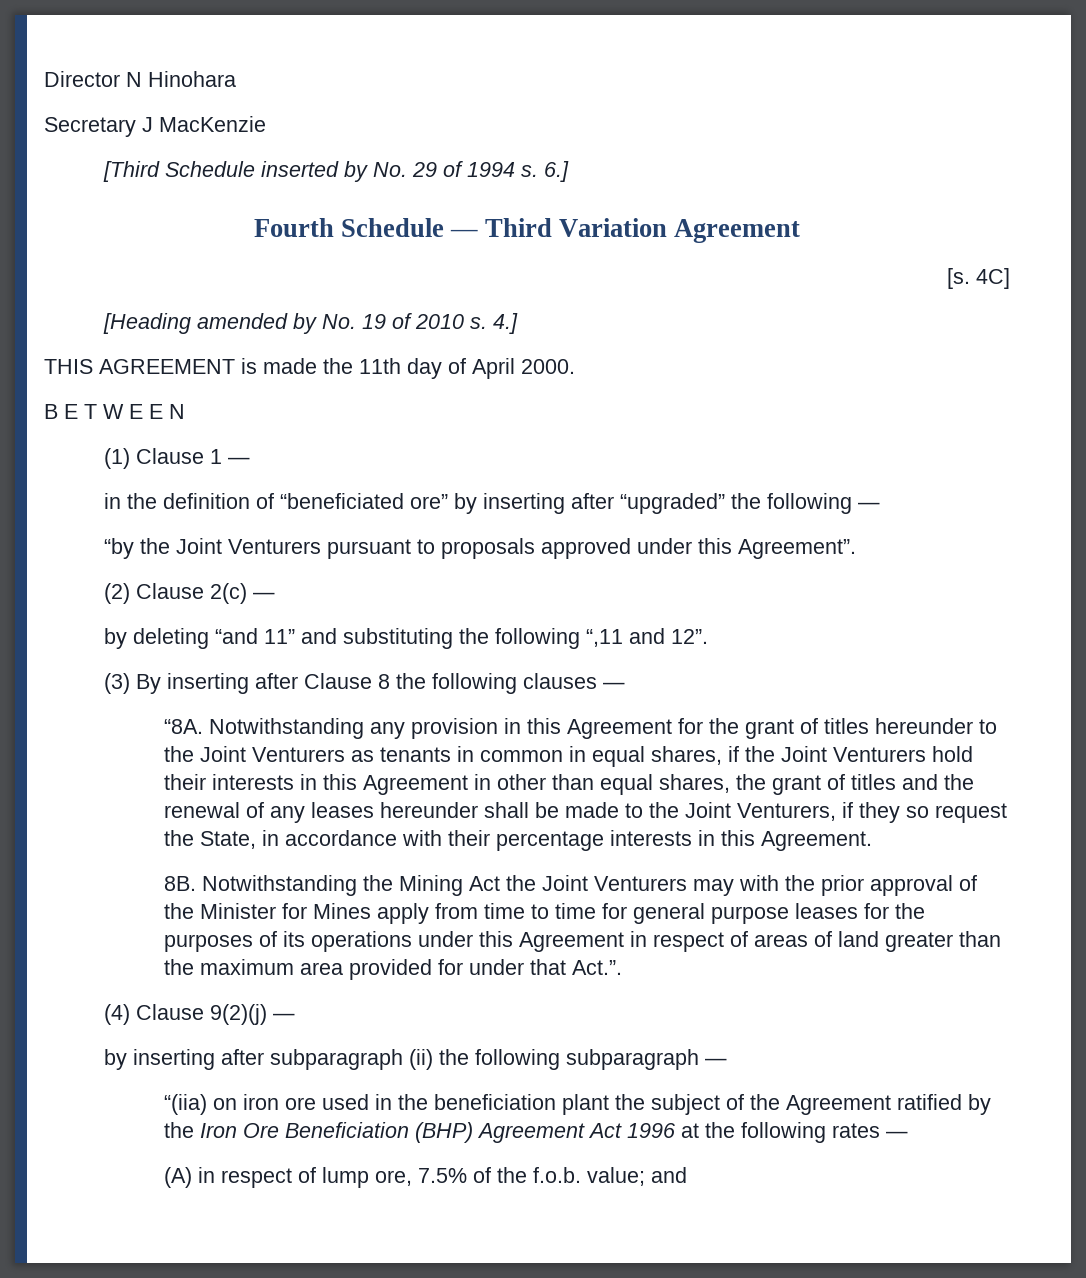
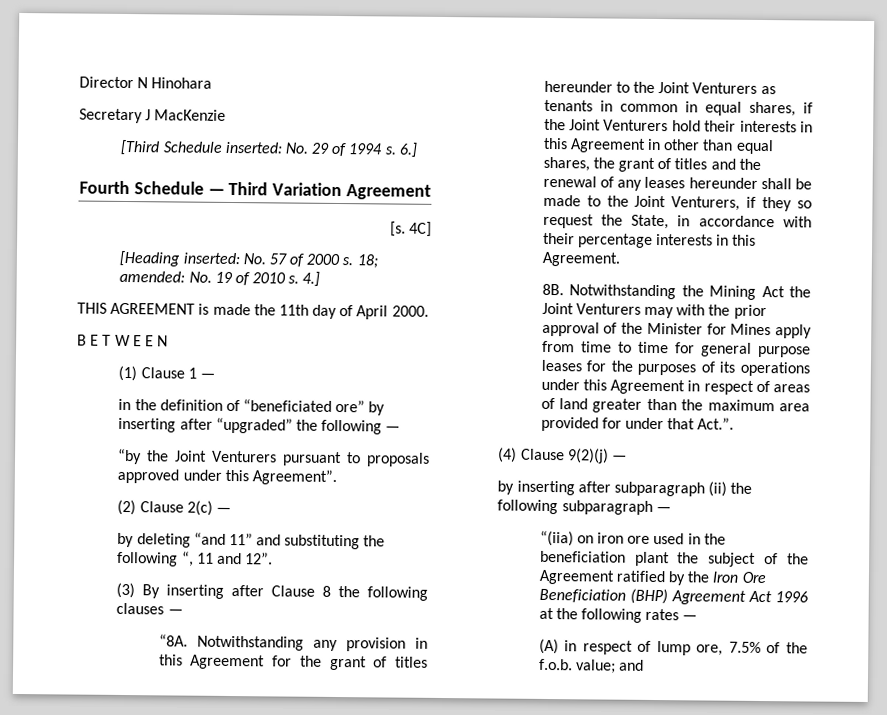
- [Third Schedule inserted by No. 29 of 1994 s.
+ [Third Schedule inserted: No. 29 of 1994 s.
- [Heading amended by No. 19 of 2010 s.
+ [Heading inserted: No. 57 of 2000 s. 18; amended: No. 19 of 2010 s.
- by deleting “and 11” and substituting the following “,11 and 12”.
+ by deleting “and 11” and substituting the following “, 11 and 12”.

